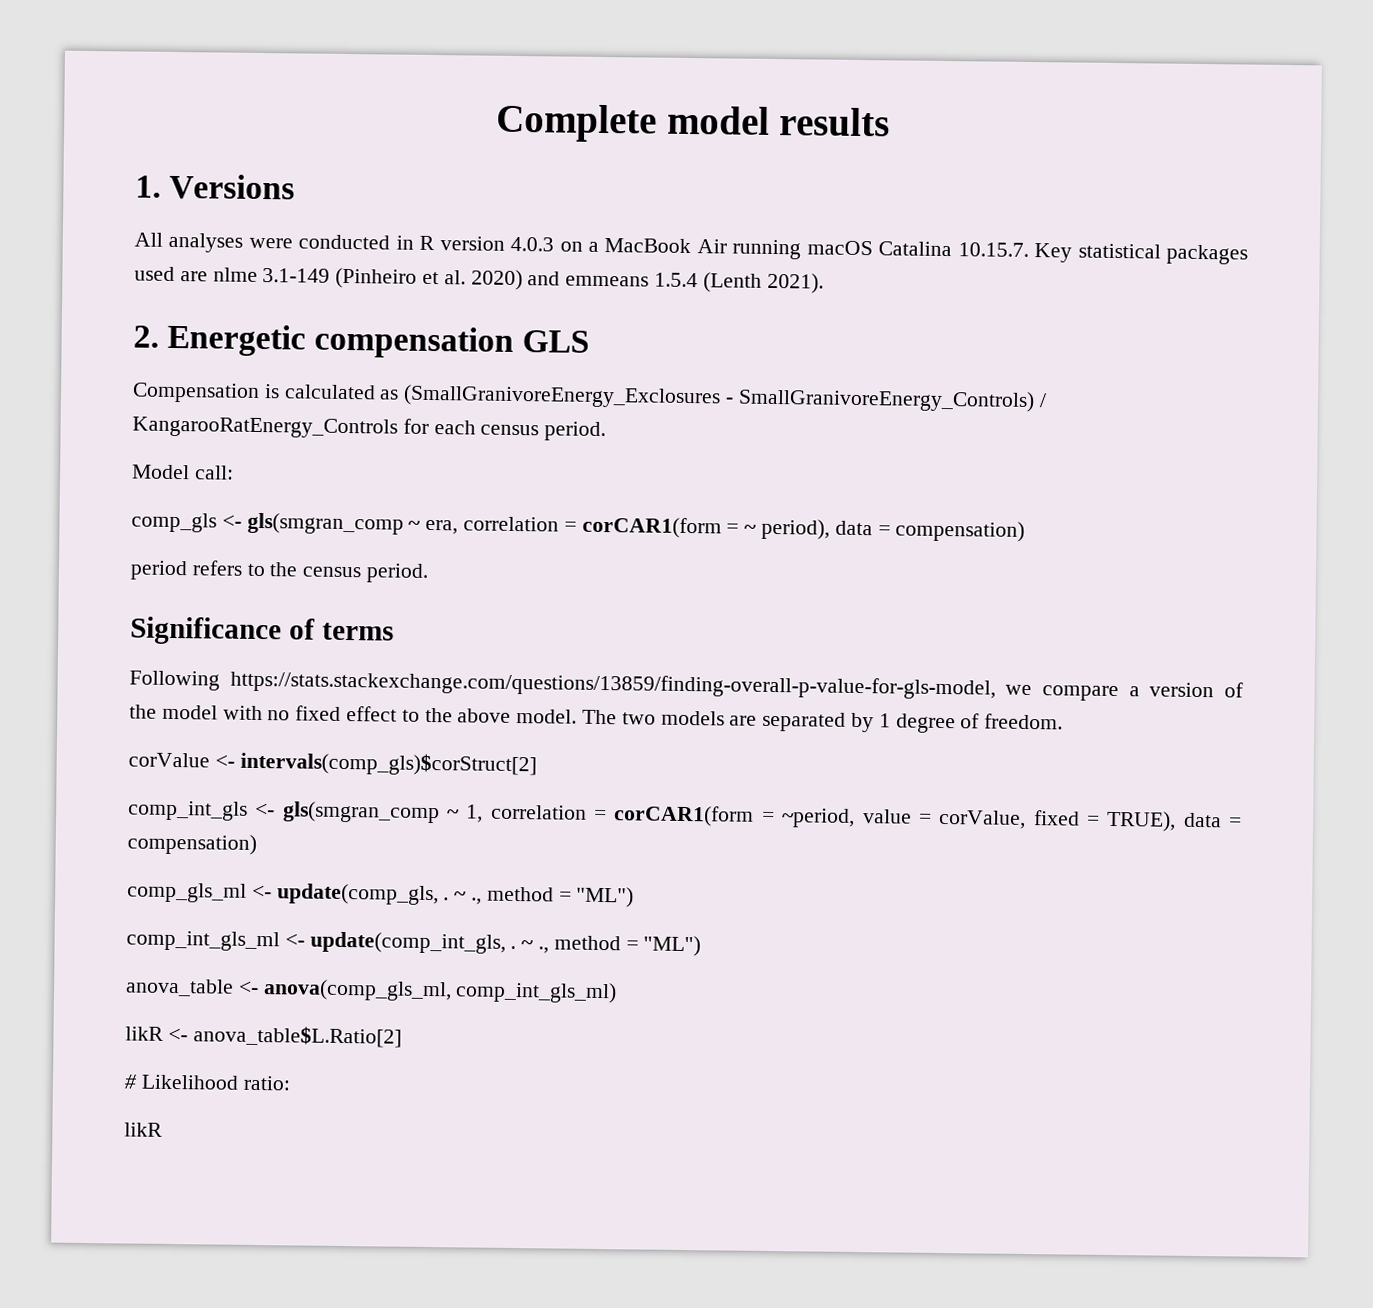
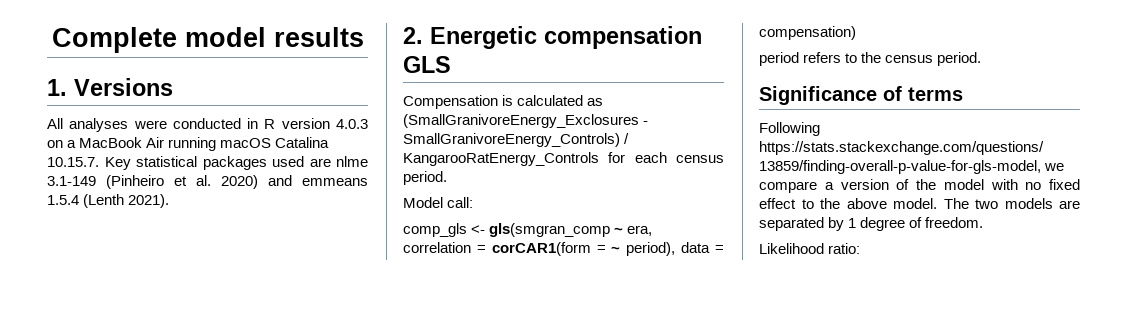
- corValue <- intervals(comp_gls)$corStruct[2]
- comp_int_gls <- gls(smgran_comp ~ 1, correlation = corCAR1(form = ~period, value = corValue, fixed = TRUE), data = compensation)
- comp_gls_ml <- update(comp_gls, . ~ ., method = "ML")
- comp_int_gls_ml <- update(comp_int_gls, . ~ ., method = "ML")
- anova_table <- anova(comp_gls_ml, comp_int_gls_ml)
- likR <- anova_table$L.Ratio[2]
- # Likelihood ratio:
- likR
+ Likelihood ratio:

